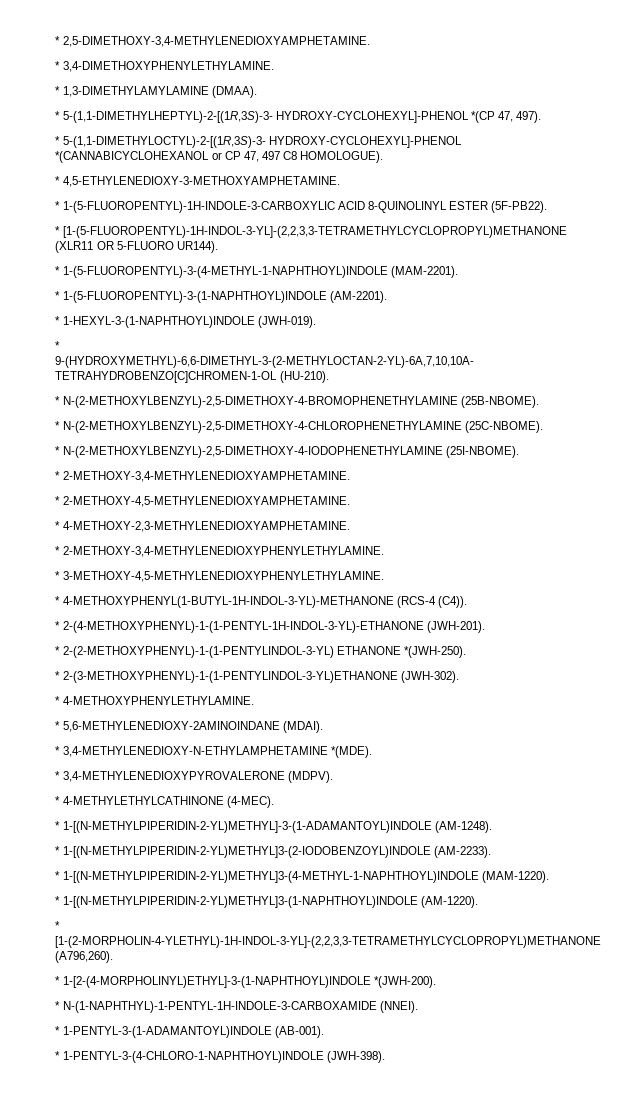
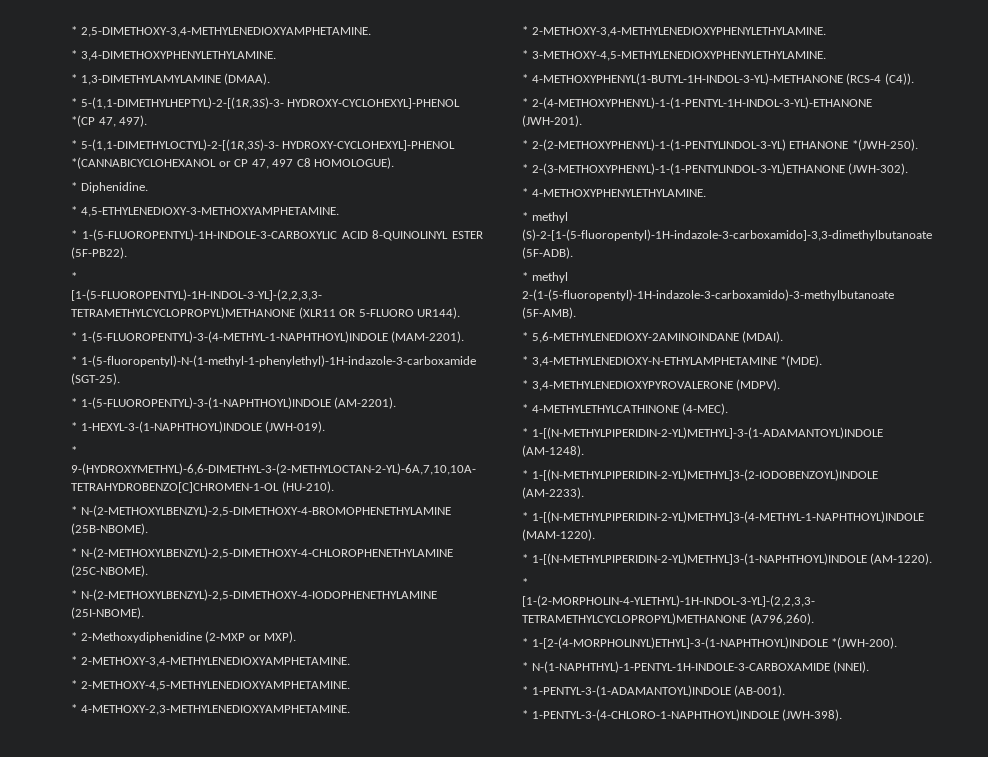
+ * Diphenidine.
+ * 1-(5-fluoropentyl)-N-(1-methyl-1-phenylethyl)-1H-indazole-3-carboxamide (SGT-25).
+ * 2-Methoxydiphenidine (2-MXP or MXP).
+ * methyl (S)-2-[1-(5-fluoropentyl)-1H-indazole-3-carboxamido]-3,3-dimethylbutanoate (5F-ADB).
+ * methyl 2-(1-(5-fluoropentyl)-1H-indazole-3-carboxamido)-3-methylbutanoate (5F-AMB).

